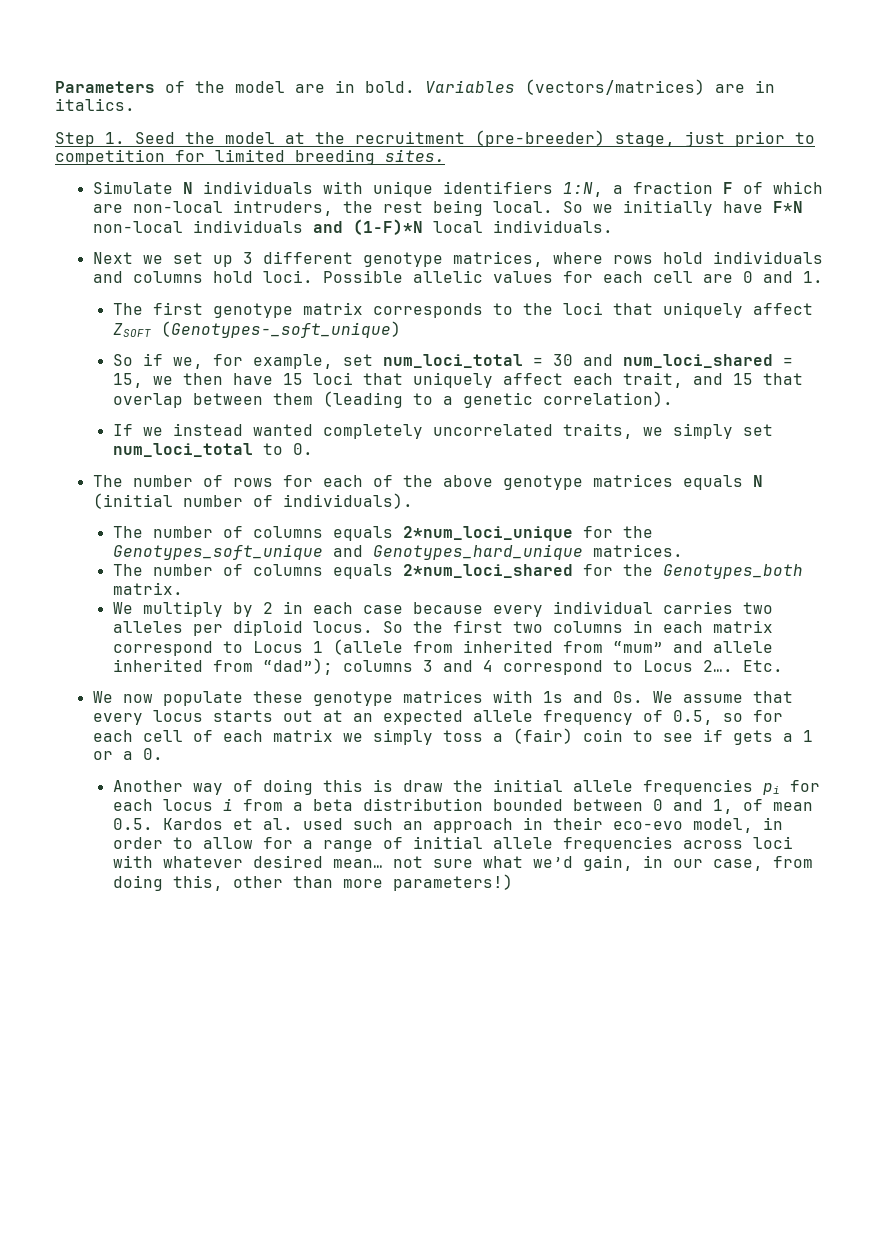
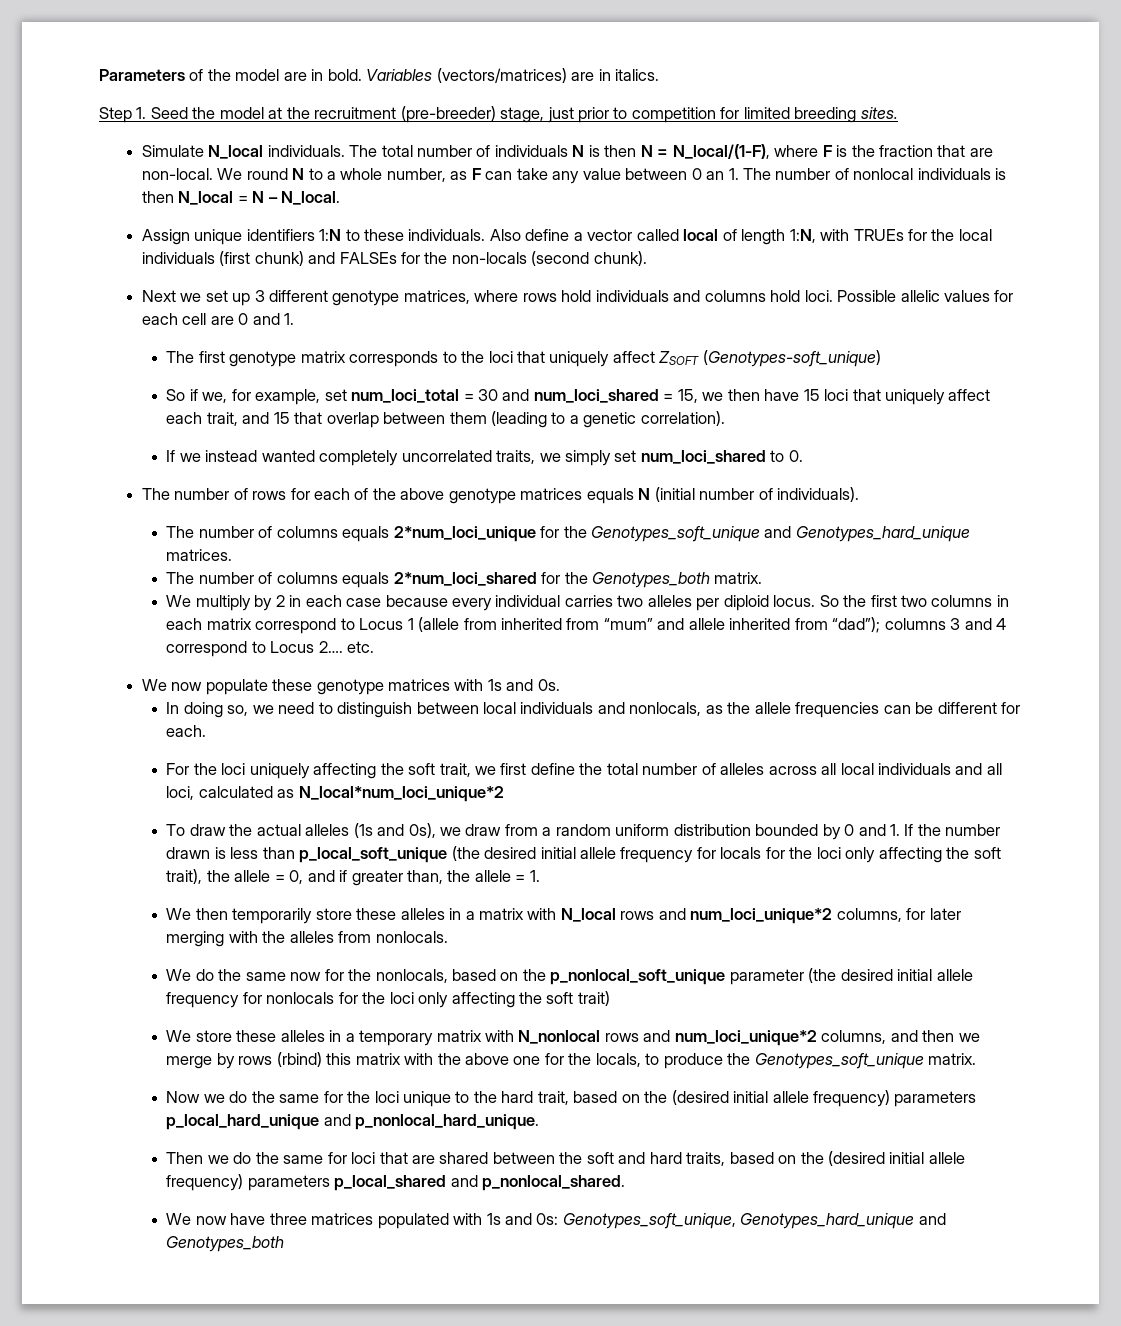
- Simulate N individuals with unique identifiers 1:N, a fraction F of which are non-local intruders, the rest being local. So we initially have F*N non-local individuals and (1-F)*N local individuals.
+ Simulate N_local individuals. The total number of individuals N is then N = N_local/(1-F), where F is the fraction that are non-local. We round N to a whole number, as F can take any value between 0 an 1. The number of nonlocal individuals is then N_local = N – N_local.
+ Assign unique identifiers 1:N to these individuals. Also define a vector called local of length 1:N, with TRUEs for the local individuals (first chunk) and FALSEs for the non-locals (second chunk).
- The first genotype matrix corresponds to the loci that uniquely affect ZSOFT (Genotypes-_soft_unique)
+ The first genotype matrix corresponds to the loci that uniquely affect ZSOFT (Genotypes-soft_unique)
- If we instead wanted completely uncorrelated traits, we simply set num_loci_total to 0.
+ If we instead wanted completely uncorrelated traits, we simply set num_loci_shared to 0.
- So the first two columns in each matrix correspond to Locus 1 (allele from inherited from “mum” and allele inherited from “dad”); columns 3 and 4 correspond to Locus 2…. Etc.
+ So the first two columns in each matrix correspond to Locus 1 (allele from inherited from “mum” and allele inherited from “dad”); columns 3 and 4 correspond to Locus 2…. etc.
- We now populate these genotype matrices with 1s and 0s. We assume that every locus starts out at an expected allele frequency of 0.5, so for each cell of each matrix we simply toss a (fair) coin to see if gets a 1 or a 0.
- Another way of doing this is draw the initial allele frequencies pi for each locus i from a beta distribution bounded between 0 and 1, of mean 0.5. Kardos et al. used such an approach in their eco-evo model, in order to allow for a range of initial allele frequencies across loci with whatever desired mean… not sure what we’d gain, in our case, from doing this, other than more parameters!)
+ We now populate these genotype matrices with 1s and 0s.
+ In doing so, we need to distinguish between local individuals and nonlocals, as the allele frequencies can be different for each.
+ For the loci uniquely affecting the soft trait, we first define the total number of alleles across all local individuals and all loci, calculated as N_local*num_loci_unique*2
+ To draw the actual alleles (1s and 0s), we draw from a random uniform distribution bounded by 0 and 1. If the number drawn is less than p_local_soft_unique (the desired initial allele frequency for locals for the loci only affecting the soft trait), the allele = 0, and if greater than, the allele = 1.
+ We then temporarily store these alleles in a matrix with N_local rows and num_loci_unique*2 columns, for later merging with the alleles from nonlocals.
+ We do the same now for the nonlocals, based on the p_nonlocal_soft_unique parameter (the desired initial allele frequency for nonlocals for the loci only affecting the soft trait)
+ We store these alleles in a temporary matrix with N_nonlocal rows and num_loci_unique*2 columns, and then we merge by rows (rbind) this matrix with the above one for the locals, to produce the Genotypes_soft_unique matrix.
+ Now we do the same for the loci unique to the hard trait, based on the (desired initial allele frequency) parameters p_local_hard_unique and p_nonlocal_hard_unique.
+ Then we do the same for loci that are shared between the soft and hard traits, based on the (desired initial allele frequency) parameters p_local_shared and p_nonlocal_shared.
+ We now have three matrices populated with 1s and 0s: Genotypes_soft_unique, Genotypes_hard_unique and Genotypes_both

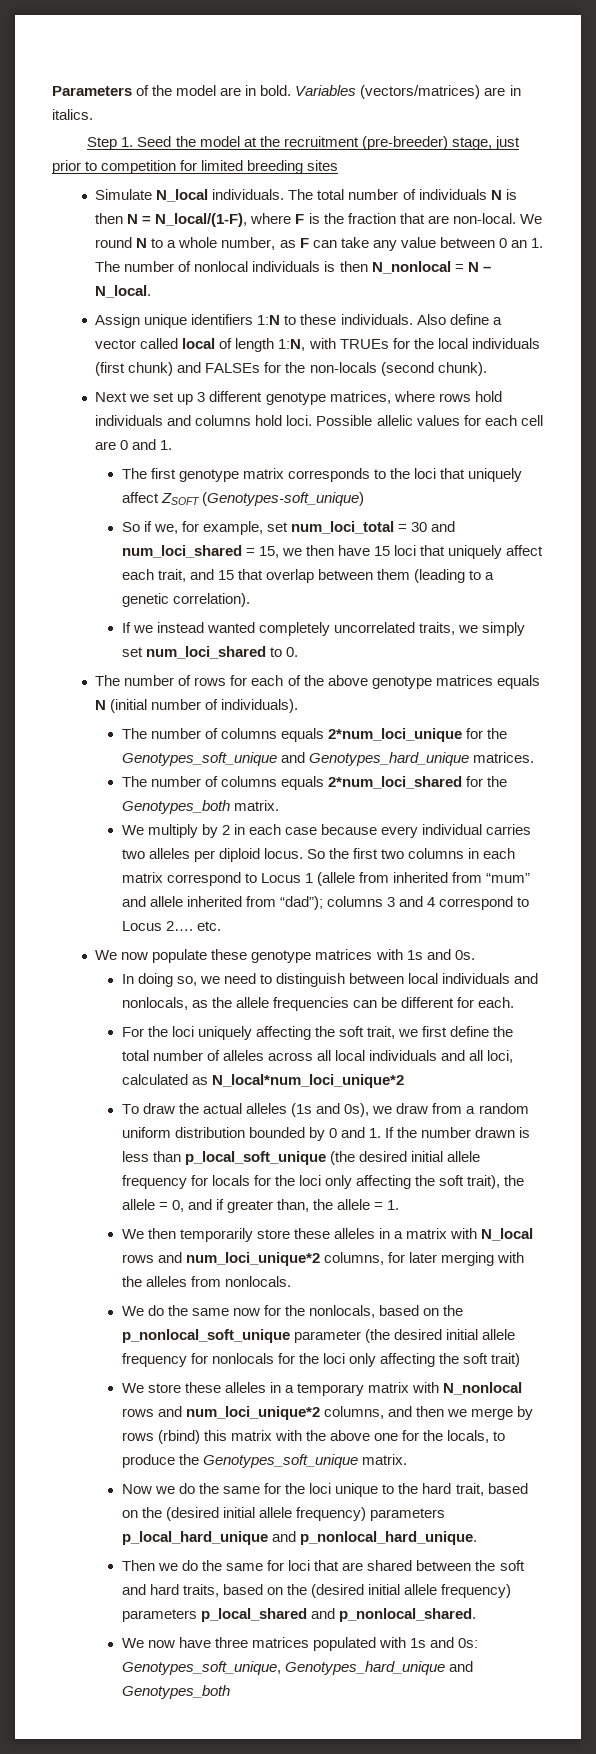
- Step 1. Seed the model at the recruitment (pre-breeder) stage, just prior to competition for limited breeding sites.
+ Step 1. Seed the model at the recruitment (pre-breeder) stage, just prior to competition for limited breeding sites
- We round N to a whole number, as F can take any value between 0 an 1. The number of nonlocal individuals is then N_local = N – N_local.
+ We round N to a whole number, as F can take any value between 0 an 1. The number of nonlocal individuals is then N_nonlocal = N – N_local.

